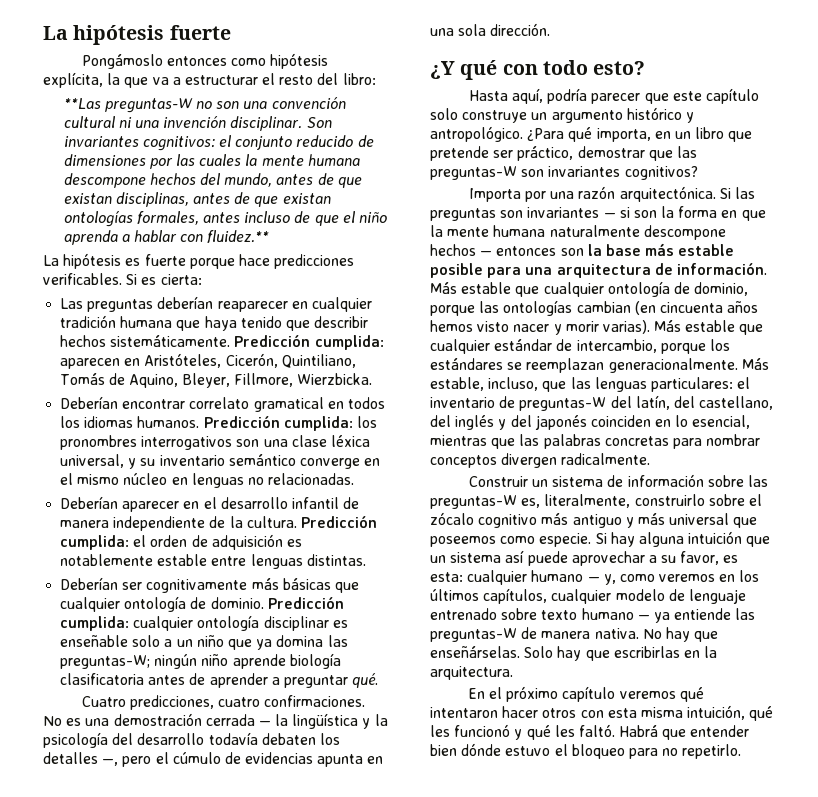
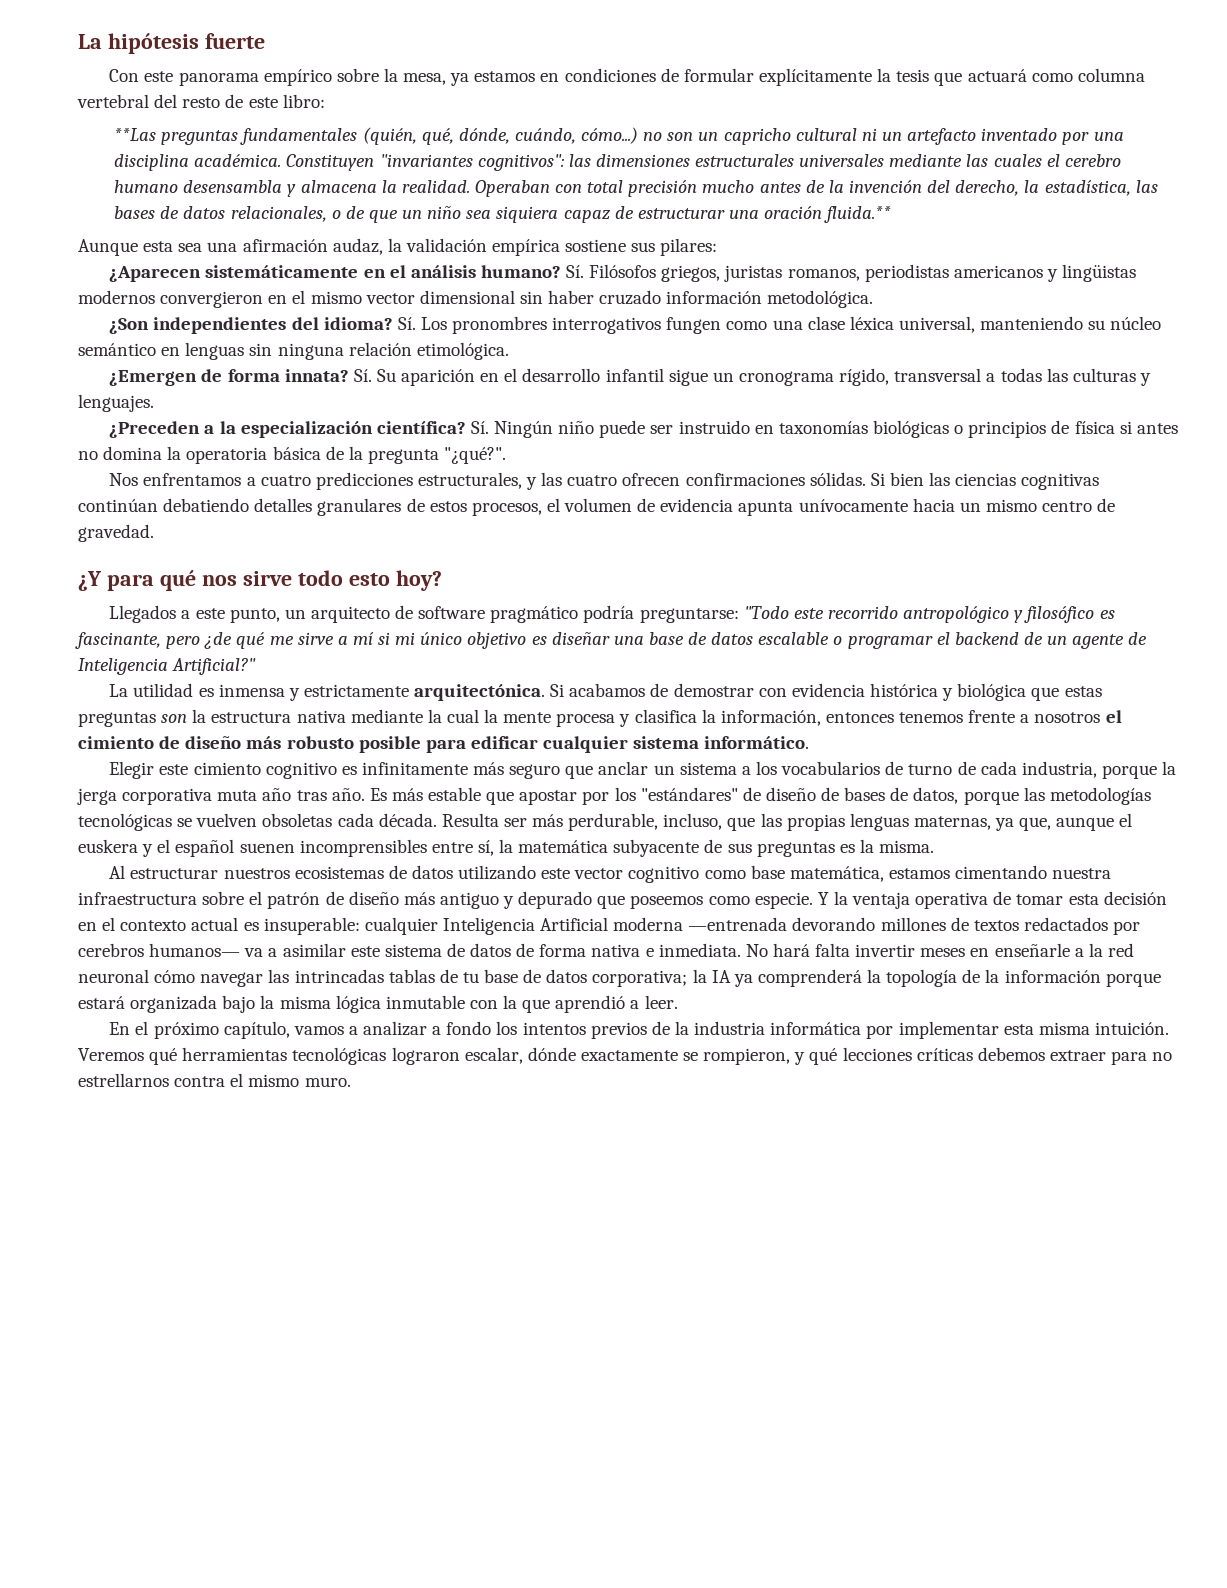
- Pongámoslo entonces como hipótesis explícita, la que va a estructurar el resto del libro:
- **Las preguntas-W no son una convención cultural ni una invención disciplinar. Son invariantes cognitivos: el conjunto reducido de dimensiones por las cuales la mente humana descompone hechos del mundo, antes de que existan disciplinas, antes de que existan ontologías formales, antes incluso de que el niño aprenda a hablar con fluidez.**
- La hipótesis es fuerte porque hace predicciones verificables. Si es cierta:
- Las preguntas deberían reaparecer en cualquier tradición humana que haya tenido que describir hechos sistemáticamente. Predicción cumplida: aparecen en Aristóteles, Cicerón, Quintiliano, Tomás de Aquino, Bleyer, Fillmore, Wierzbicka.
- Deberían encontrar correlato gramatical en todos los idiomas humanos. Predicción cumplida: los pronombres interrogativos son una clase léxica universal, y su inventario semántico converge en el mismo núcleo en lenguas no relacionadas.
- Deberían aparecer en el desarrollo infantil de manera independiente de la cultura. Predicción cumplida: el orden de adquisición es notablemente estable entre lenguas distintas.
- Deberían ser cognitivamente más básicas que cualquier ontología de dominio. Predicción cumplida: cualquier ontología disciplinar es enseñable solo a un niño que ya domina las preguntas-W; ningún niño aprende biología clasificatoria antes de aprender a preguntar qué.
- Cuatro predicciones, cuatro confirmaciones. No es una demostración cerrada — la lingüística y la psicología del desarrollo todavía debaten los detalles —, pero el cúmulo de evidencias apunta en una sola dirección.
- ¿Y qué con todo esto?
- Hasta aquí, podría parecer que este capítulo solo construye un argumento histórico y antropológico. ¿Para qué importa, en un libro que pretende ser práctico, demostrar que las preguntas-W son invariantes cognitivos?
- Importa por una razón arquitectónica. Si las preguntas son invariantes — si son la forma en que la mente humana naturalmente descompone hechos — entonces son la base más estable posible para una arquitectura de información. Más estable que cualquier ontología de dominio, porque las ontologías cambian (en cincuenta años hemos visto nacer y morir varias). Más estable que cualquier estándar de intercambio, porque los estándares se reemplazan generacionalmente. Más estable, incluso, que las lenguas particulares: el inventario de preguntas-W del latín, del castellano, del inglés y del japonés coinciden en lo esencial, mientras que las palabras concretas para nombrar conceptos divergen radicalmente.
- Construir un sistema de información sobre las preguntas-W es, literalmente, construirlo sobre el zócalo cognitivo más antiguo y más universal que poseemos como especie.
+ Con este panorama empírico sobre la mesa, ya estamos en condiciones de formular explícitamente la tesis que actuará como columna vertebral del resto de este libro:
+ **Las preguntas fundamentales (quién, qué, dónde, cuándo, cómo...) no son un capricho cultural ni un artefacto inventado por una disciplina académica. Constituyen "invariantes cognitivos": las dimensiones estructurales universales mediante las cuales el cerebro humano desensambla y almacena la realidad. Operaban con total precisión mucho antes de la invención del derecho, la estadística, las bases de datos relacionales, o de que un niño sea siquiera capaz de estructurar una oración fluida.**
+ Aunque esta sea una afirmación audaz, la validación empírica sostiene sus pilares:
+ ¿Aparecen sistemáticamente en el análisis humano? Sí. Filósofos griegos, juristas romanos, periodistas americanos y lingüistas modernos convergieron en el mismo vector dimensional sin haber cruzado información metodológica.
+ ¿Son independientes del idioma? Sí. Los pronombres interrogativos fungen como una clase léxica universal, manteniendo su núcleo semántico en lenguas sin ninguna relación etimológica.
+ ¿Emergen de forma innata? Sí. Su aparición en el desarrollo infantil sigue un cronograma rígido, transversal a todas las culturas y lenguajes.
+ ¿Preceden a la especialización científica? Sí. Ningún niño puede ser instruido en taxonomías biológicas o principios de física si antes no domina la operatoria básica de la pregunta "¿qué?".
+ Nos enfrentamos a cuatro predicciones estructurales, y las cuatro ofrecen confirmaciones sólidas. Si bien las ciencias cognitivas continúan debatiendo detalles granulares de estos procesos, el volumen de evidencia apunta unívocamente hacia un mismo centro de gravedad.
+ ¿Y para qué nos sirve todo esto hoy?
+ Llegados a este punto, un arquitecto de software pragmático podría preguntarse: "Todo este recorrido antropológico y filosófico es fascinante, pero ¿de qué me sirve a mí si mi único objetivo es diseñar una base de datos escalable o programar el backend de un agente de Inteligencia Artificial?"
+ La utilidad es inmensa y estrictamente arquitectónica. Si acabamos de demostrar con evidencia histórica y biológica que estas preguntas son la estructura nativa mediante la cual la mente procesa y clasifica la información, entonces tenemos frente a nosotros el cimiento de diseño más robusto posible para edificar cualquier sistema informático.
+ Elegir este cimiento cognitivo es infinitamente más seguro que anclar un sistema a los vocabularios de turno de cada industria, porque la jerga corporativa muta año tras año. Es más estable que apostar por los "estándares" de diseño de bases de datos, porque las metodologías tecnológicas se vuelven obsoletas cada década. Resulta ser más perdurable, incluso, que las propias lenguas maternas, ya que, aunque el euskera y el español suenen incomprensibles entre sí, la matemática subyacente de sus preguntas es la misma.
+ Al estructurar nuestros ecosistemas de datos utilizando este vector cognitivo como base matemática, estamos cimentando nuestra infraestructura sobre el patrón de diseño más antiguo y depurado que poseemos como especie.
- Si hay alguna intuición que un sistema así puede aprovechar a su favor, es esta: cualquier humano — y, como veremos en los últimos capítulos, cualquier modelo de lenguaje entrenado sobre texto humano — ya entiende las preguntas-W de manera nativa. No hay que enseñárselas. Solo hay que escribirlas en la arquitectura.
- En el próximo capítulo veremos qué intentaron hacer otros con esta misma intuición, qué les funcionó y qué les faltó. Habrá que entender bien dónde estuvo el bloqueo para no repetirlo.
+ Y la ventaja operativa de tomar esta decisión en el contexto actual es insuperable: cualquier Inteligencia Artificial moderna —entrenada devorando millones de textos redactados por cerebros humanos— va a asimilar este sistema de datos de forma nativa e inmediata. No hará falta invertir meses en enseñarle a la red neuronal cómo navegar las intrincadas tablas de tu base de datos corporativa; la IA ya comprenderá la topología de la información porque estará organizada bajo la misma lógica inmutable con la que aprendió a leer.
+ En el próximo capítulo, vamos a analizar a fondo los intentos previos de la industria informática por implementar esta misma intuición. Veremos qué herramientas tecnológicas lograron escalar, dónde exactamente se rompieron, y qué lecciones críticas debemos extraer para no estrellarnos contra el mismo muro.

